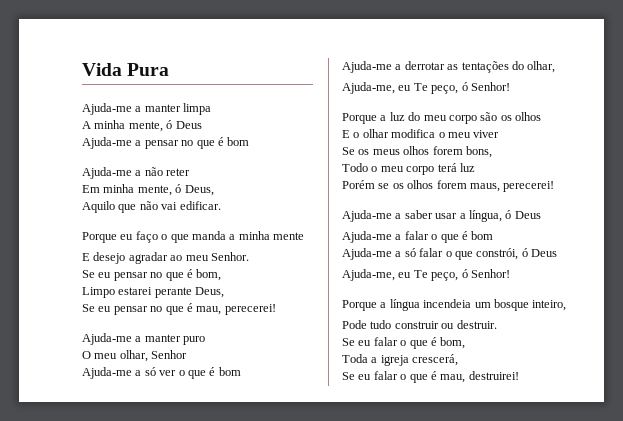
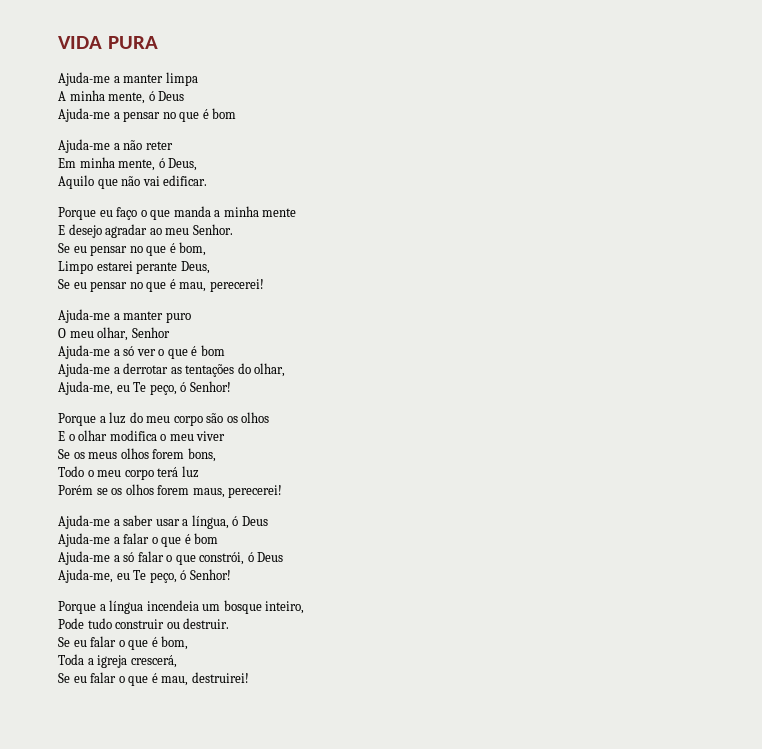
- Vida Pura
+ VIDA PURA

